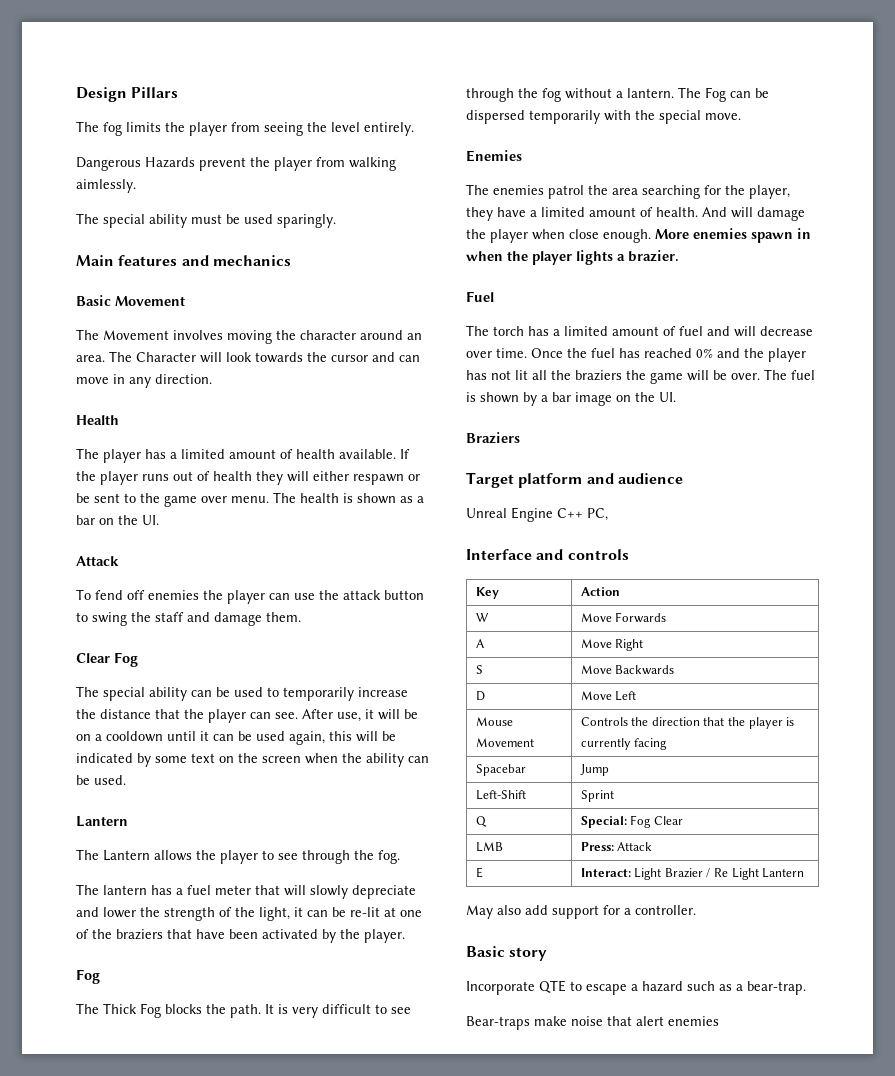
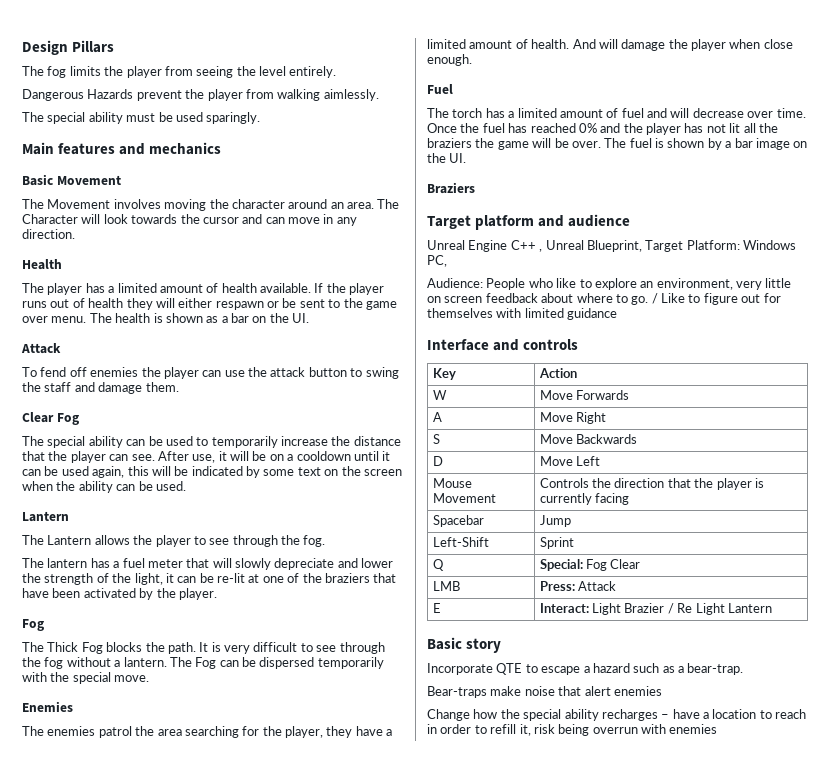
- More enemies spawn in when the player lights a brazier.
- Unreal Engine C++ PC,
+ Unreal Engine C++ , Unreal Blueprint, Target Platform: Windows PC,
+ Audience: People who like to explore an environment, very little on screen feedback about where to go. / Like to figure out for themselves with limited guidance
- May also add support for a controller.
+ Change how the special ability recharges – have a location to reach in order to refill it, risk being overrun with enemies

